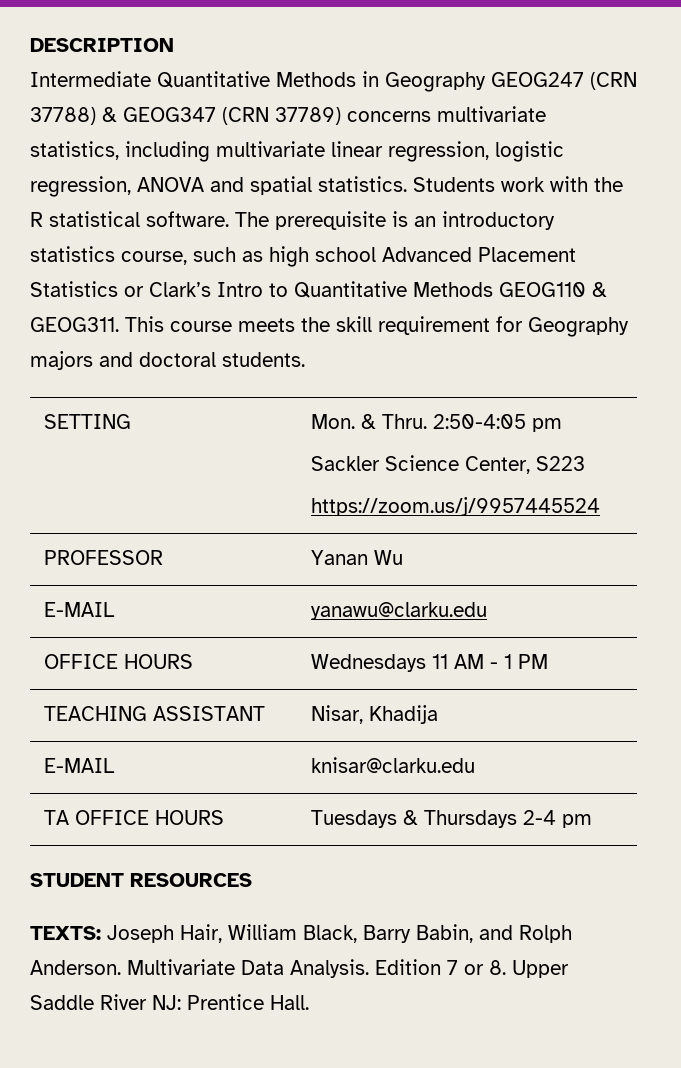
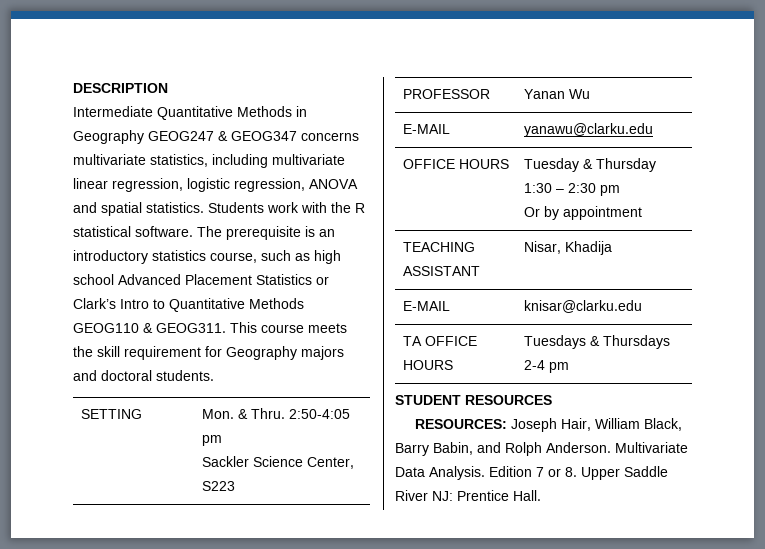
- Intermediate Quantitative Methods in Geography GEOG247 (CRN 37788) & GEOG347 (CRN 37789) concerns multivariate statistics, including multivariate linear regression, logistic regression, ANOVA and spatial statistics.
+ Intermediate Quantitative Methods in Geography GEOG247 & GEOG347 concerns multivariate statistics, including multivariate linear regression, logistic regression, ANOVA and spatial statistics.
  SETTING | Mon. & Thru. 2:50-4:05 pm
  Sackler Science Center, S223
- https://zoom.us/j/9957445524
- OFFICE HOURS | Wednesdays 11 AM - 1 PM
+ OFFICE HOURS | Tuesday & Thursday 1:30 – 2:30 pm
+ Or by appointment
- TEXTS: Joseph Hair, William Black, Barry Babin, and Rolph Anderson.
+ RESOURCES: Joseph Hair, William Black, Barry Babin, and Rolph Anderson.

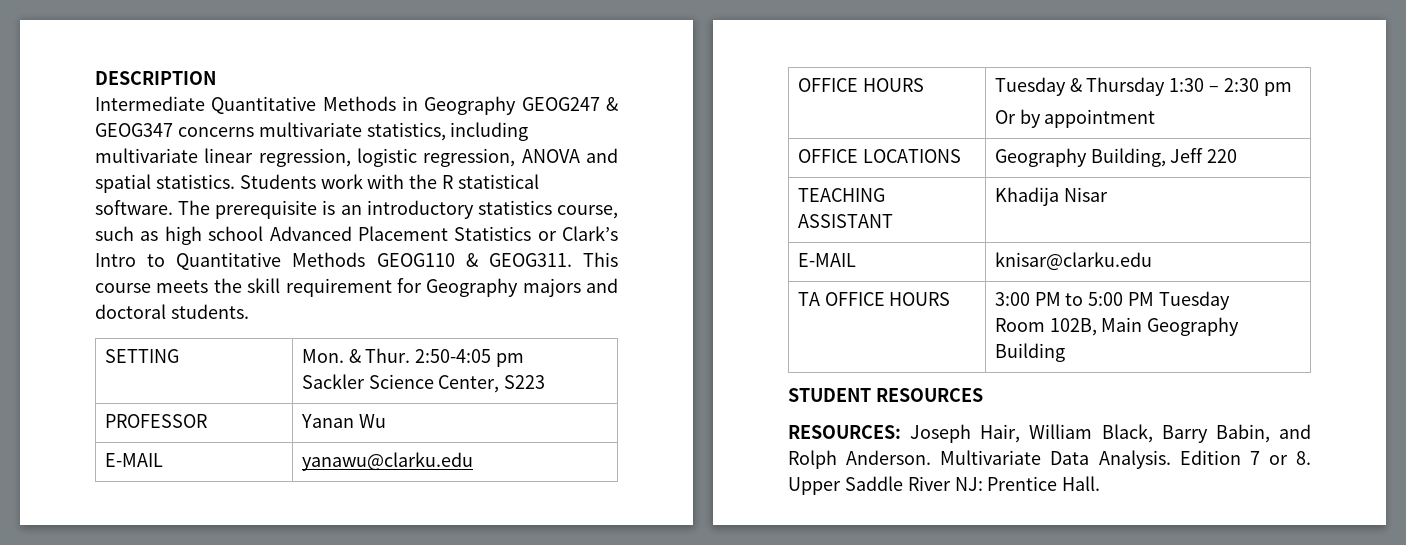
- SETTING | Mon. & Thru. 2:50-4:05 pm
+ SETTING | Mon. & Thur. 2:50-4:05 pm
+ OFFICE LOCATIONS | Geography Building, Jeff 220
- TEACHING ASSISTANT | Nisar, Khadija
+ TEACHING ASSISTANT | Khadija Nisar
- TA OFFICE HOURS | Tuesdays & Thursdays 2-4 pm
+ TA OFFICE HOURS | 3:00 PM to 5:00 PM Tuesday
+ Room 102B, Main Geography Building

